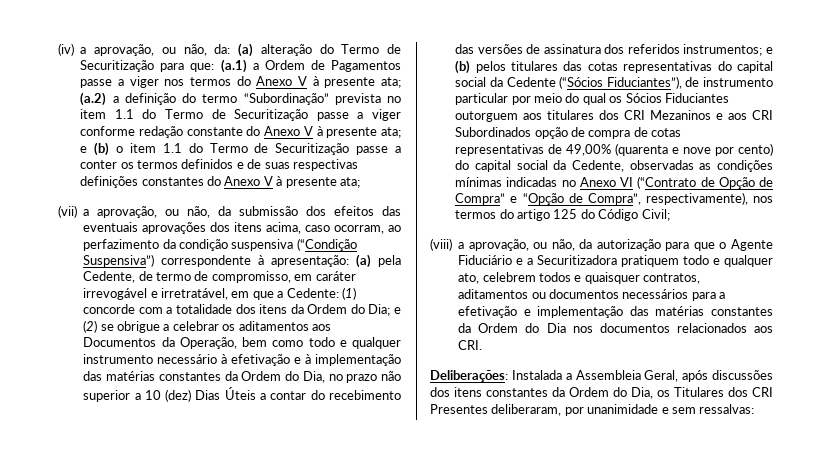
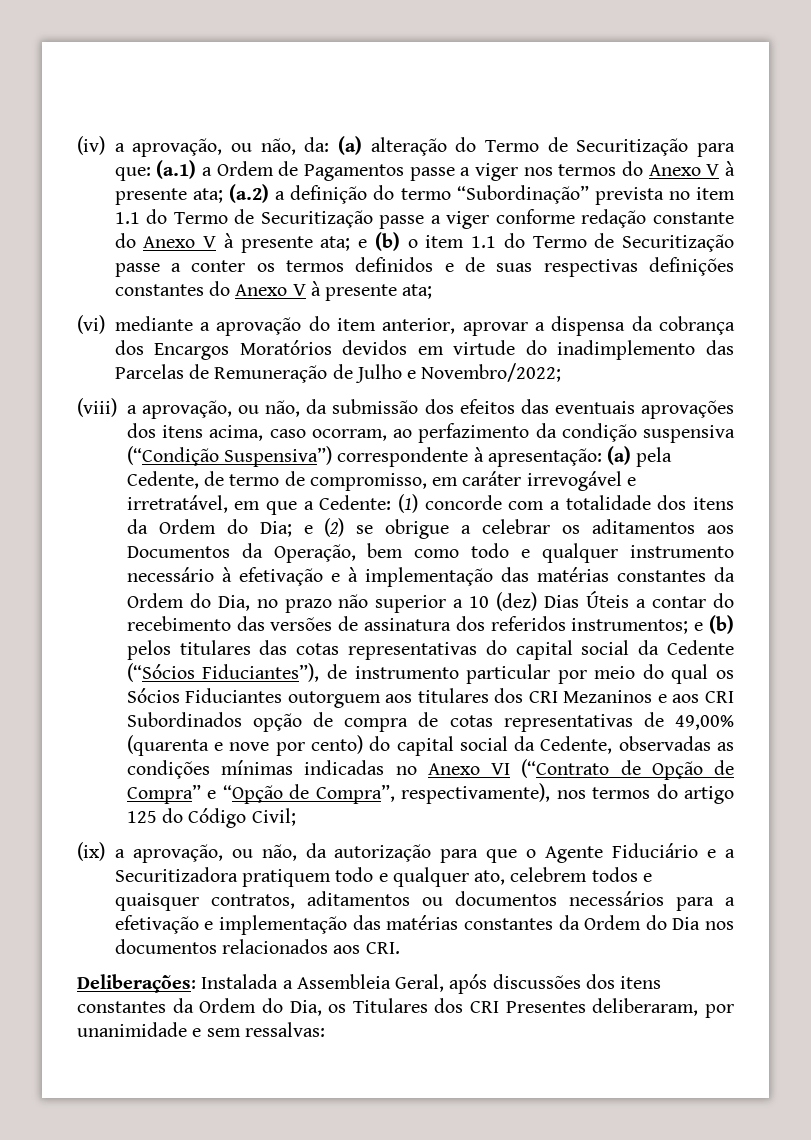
- (vii) a aprovação, ou não, da submissão dos efeitos das eventuais aprovações dos itens acima, caso ocorram, ao perfazimento da condição suspensiva (“Condição Suspensiva”) correspondente à apresentação:
+ (vi) mediante a aprovação do item anterior, aprovar a dispensa da cobrança dos Encargos Moratórios devidos em virtude do inadimplemento das Parcelas de Remuneração de Julho e Novembro/2022;
+ (viii) a aprovação, ou não, da submissão dos efeitos das eventuais aprovações dos itens acima, caso ocorram, ao perfazimento da condição suspensiva (“Condição Suspensiva”) correspondente à apresentação:
- (viii) a aprovação, ou não, da autorização para que o Agente Fiduciário e a Securitizadora pratiquem todo e qualquer ato, celebrem todos e quaisquer contratos, aditamentos ou documentos necessários para a efetivação e implementação das matérias constantes da Ordem do Dia nos documentos relacionados aos CRI.
+ (ix) a aprovação, ou não, da autorização para que o Agente Fiduciário e a Securitizadora pratiquem todo e qualquer ato, celebrem todos e quaisquer contratos, aditamentos ou documentos necessários para a efetivação e implementação das matérias constantes da Ordem do Dia nos documentos relacionados aos CRI.

